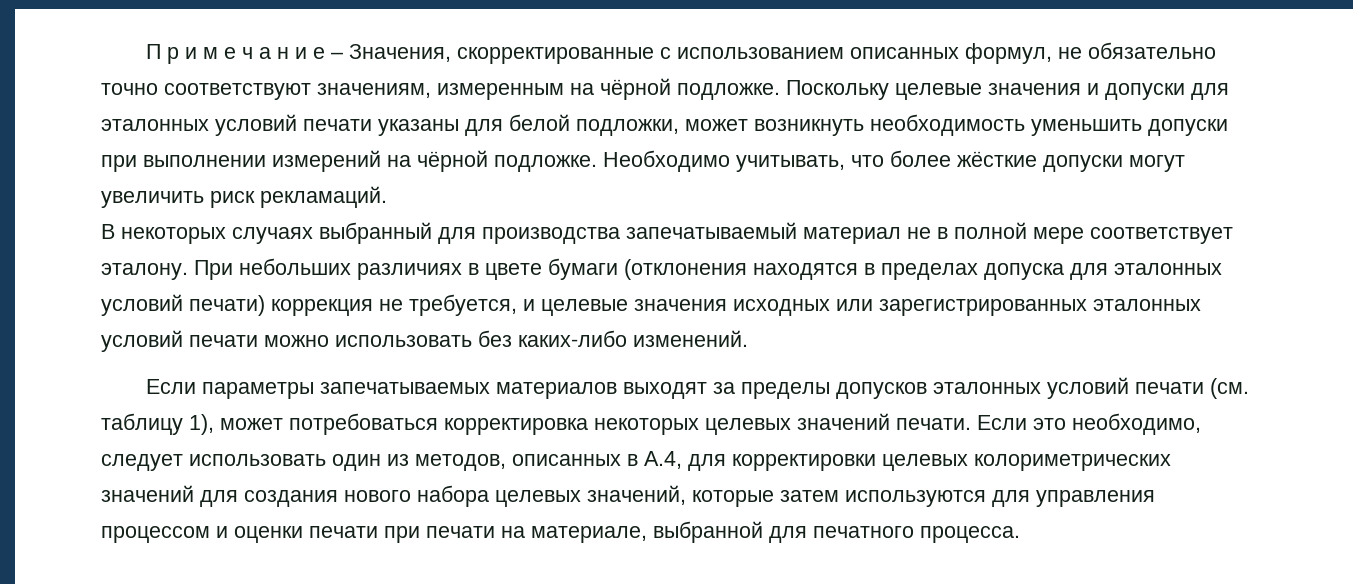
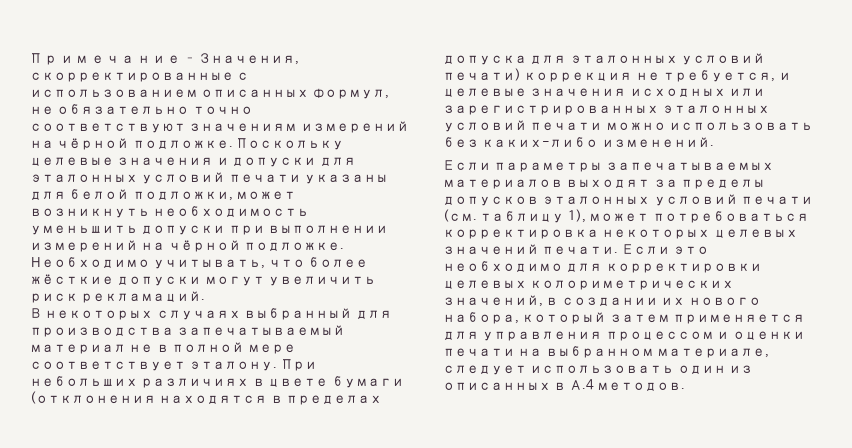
- П р и м е ч а н и е – Значения, скорректированные с использованием описанных формул, не обязательно точно соответствуют значениям, измеренным на чёрной подложке.
+ П р и м е ч а н и е – Значения, скорректированные с использованием описанных формул, не обязательно точно соответствуют значениям измерений на чёрной подложке.
- Если это необходимо, следует использовать один из методов, описанных в А.4, для корректировки целевых колориметрических значений для создания нового набора целевых значений, которые затем используются для управления процессом и оценки печати при печати на материале, выбранной для печатного процесса.
+ Если это необходимо для корректировки целевых колориметрических значений, в создании их нового набора, который затем применяется для управления процессом и оценки печати на выбранном материале, следует использовать один из описанных в А.4 методов.

